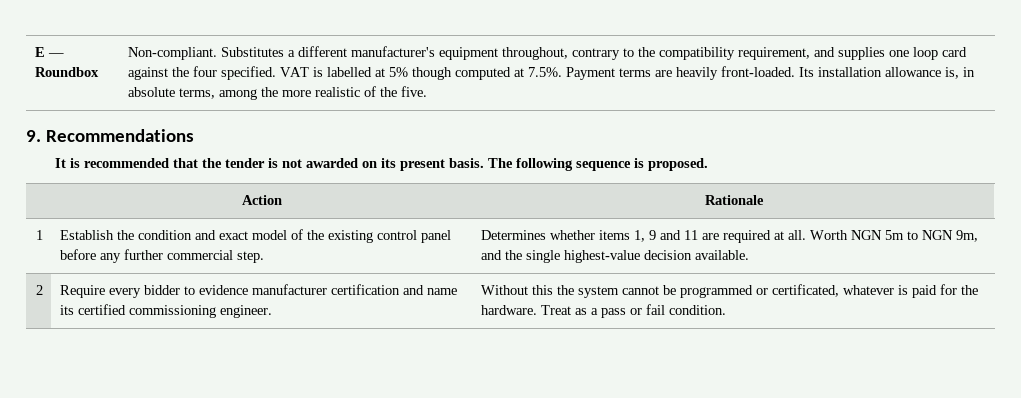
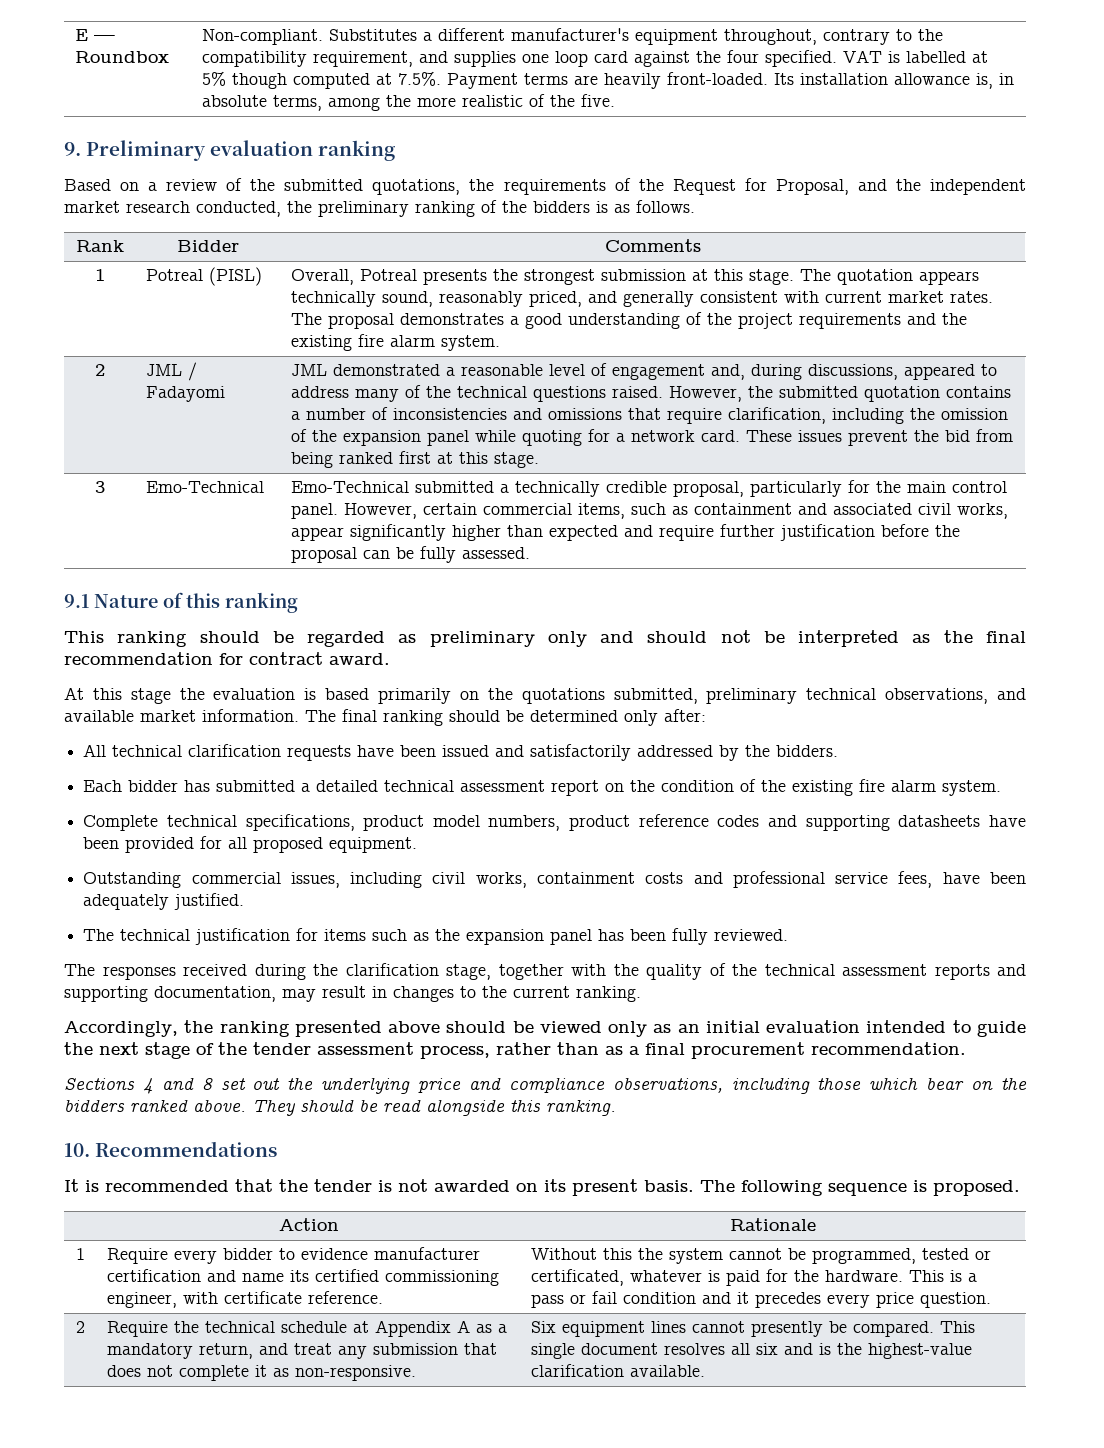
- 9. Recommendations
+ 9. Preliminary evaluation ranking
+ Based on a review of the submitted quotations, the requirements of the Request for Proposal, and the independent market research conducted, the preliminary ranking of the bidders is as follows.
+ Rank | Bidder | Comments
+ 1 | Potreal (PISL) | Overall, Potreal presents the strongest submission at this stage. The quotation appears technically sound, reasonably priced, and generally consistent with current market rates. The proposal demonstrates a good understanding of the project requirements and the existing fire alarm system.
+ 2 | JML / Fadayomi | JML demonstrated a reasonable level of engagement and, during discussions, appeared to address many of the technical questions raised. However, the submitted quotation contains a number of inconsistencies and omissions that require clarification, including the omission of the expansion panel while quoting for a network card. These issues prevent the bid from being ranked first at this stage.
+ 3 | Emo-Technical | Emo-Technical submitted a technically credible proposal, particularly for the main control panel. However, certain commercial items, such as containment and associated civil works, appear significantly higher than expected and require further justification before the proposal can be fully assessed.
+ 9.1 Nature of this ranking
+ This ranking should be regarded as preliminary only and should not be interpreted as the final recommendation for contract award.
+ At this stage the evaluation is based primarily on the quotations submitted, preliminary technical observations, and available market information. The final ranking should be determined only after:
+ All technical clarification requests have been issued and satisfactorily addressed by the bidders.
+ Each bidder has submitted a detailed technical assessment report on the condition of the existing fire alarm system.
+ Complete technical specifications, product model numbers, product reference codes and supporting datasheets have been provided for all proposed equipment.
+ Outstanding commercial issues, including civil works, containment costs and professional service fees, have been adequately justified.
+ The technical justification for items such as the expansion panel has been fully reviewed.
+ The responses received during the clarification stage, together with the quality of the technical assessment reports and supporting documentation, may result in changes to the current ranking.
+ Accordingly, the ranking presented above should be viewed only as an initial evaluation intended to guide the next stage of the tender assessment process, rather than as a final procurement recommendation.
+ Sections 4 and 8 set out the underlying price and compliance observations, including those which bear on the bidders ranked above. They should be read alongside this ranking.
+ 10. Recommendations
- Establish the condition and exact model of the existing control panel before any further commercial step. | Determines whether items 1, 9 and 11 are required at all. Worth NGN 5m to NGN 9m, and the single highest-value decision available.
- 2 | Require every bidder to evidence manufacturer certification and name its certified commissioning engineer. | Without this the system cannot be programmed or certificated, whatever is paid for the hardware. Treat as a pass or fail condition.
+ Require every bidder to evidence manufacturer certification and name its certified commissioning engineer, with certificate reference. | Without this the system cannot be programmed, tested or certificated, whatever is paid for the hardware. This is a pass or fail condition and it precedes every price question.
+ 2 | Require the technical schedule at Appendix A as a mandatory return, and treat any submission that does not complete it as non-responsive. | Six equipment lines cannot presently be compared. This single document resolves all six and is the highest-value clarification available.

